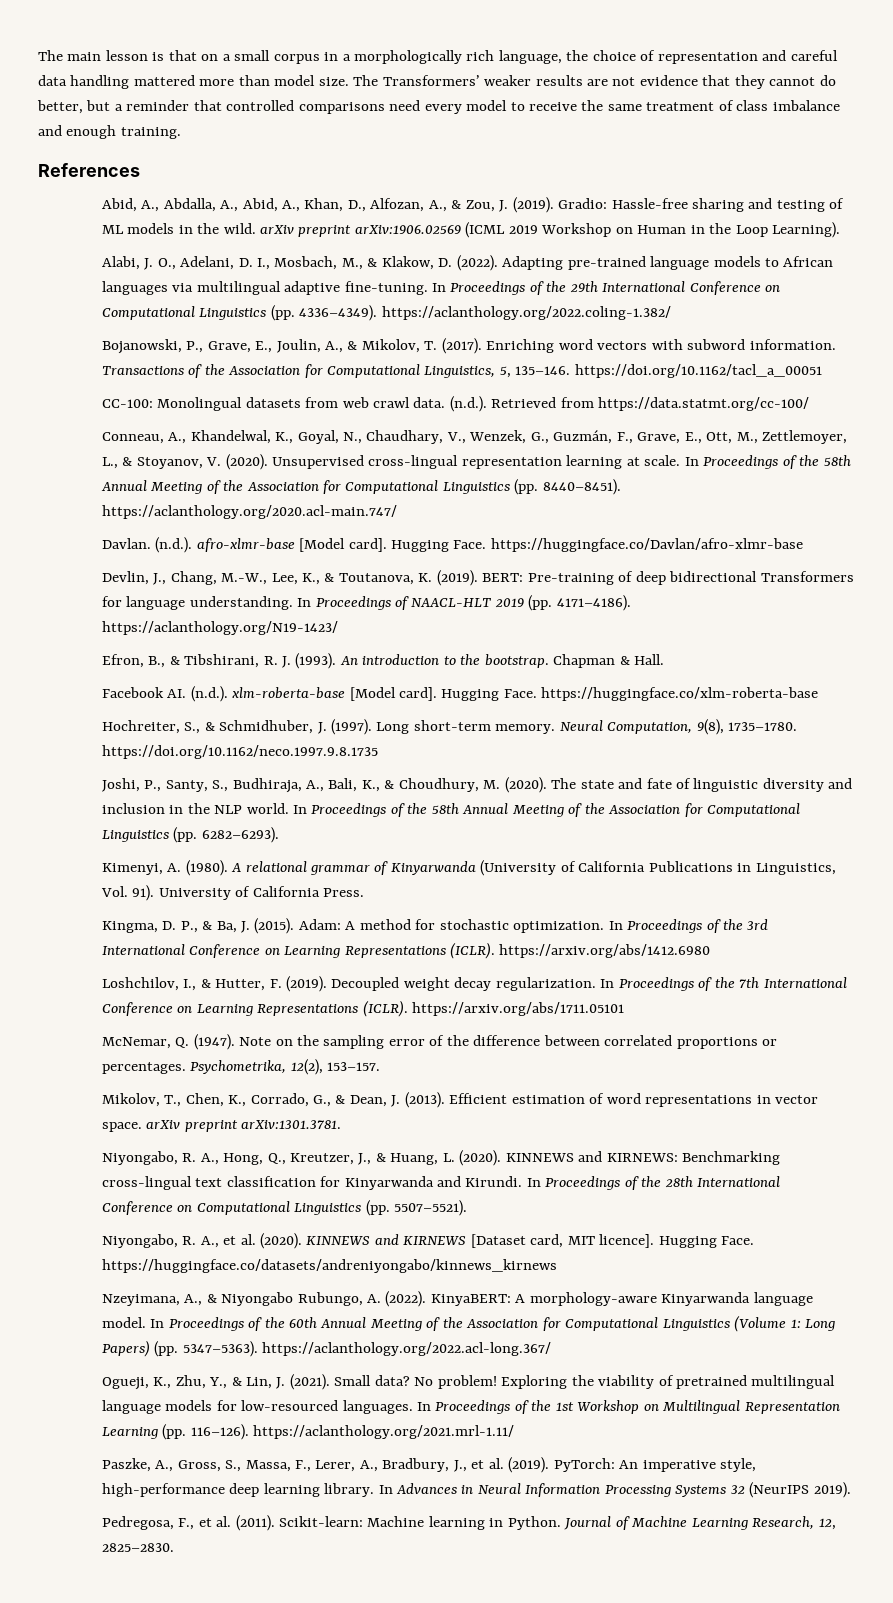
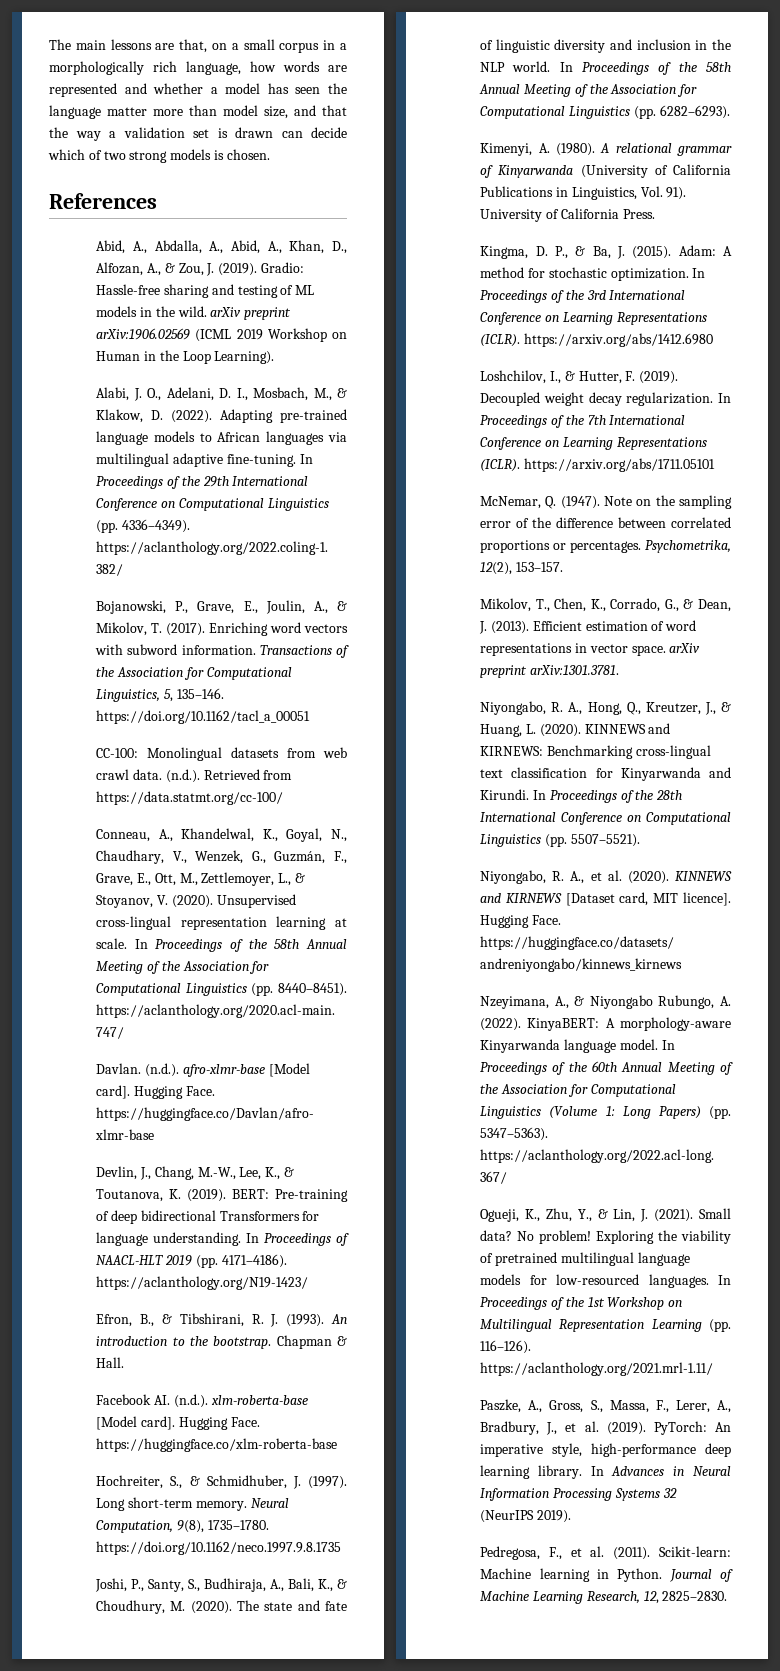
- The main lesson is that on a small corpus in a morphologically rich language, the choice of representation and careful data handling mattered more than model size. The Transformers’ weaker results are not evidence that they cannot do better, but a reminder that controlled comparisons need every model to receive the same treatment of class imbalance and enough training.
+ The main lessons are that, on a small corpus in a morphologically rich language, how words are represented and whether a model has seen the language matter more than model size, and that the way a validation set is drawn can decide which of two strong models is chosen.

